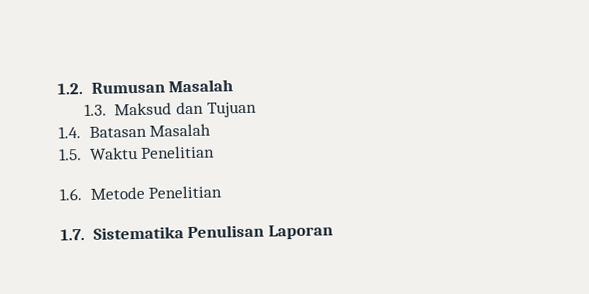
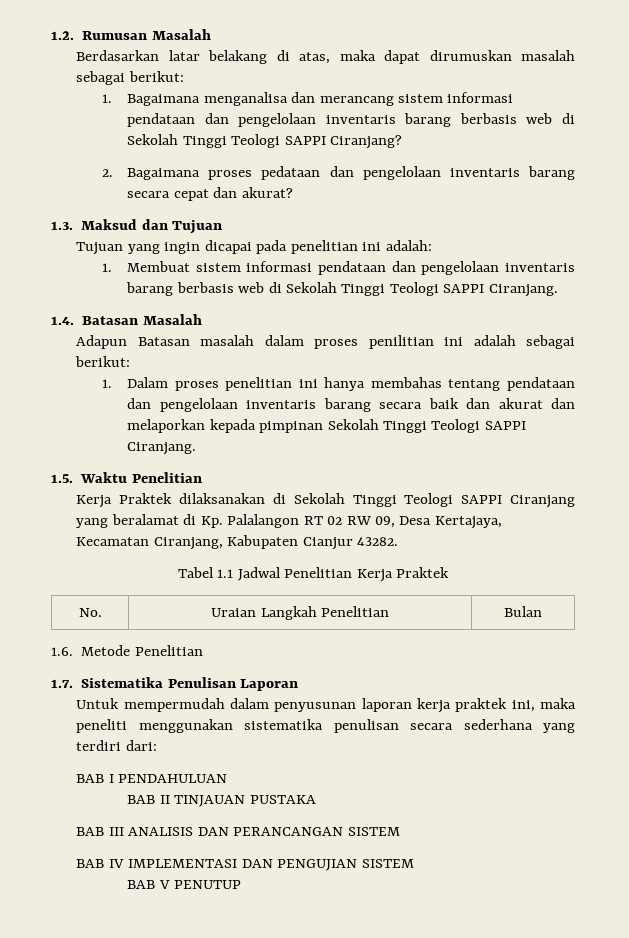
+ Berdasarkan latar belakang di atas, maka dapat dirumuskan masalah sebagai berikut:
+ 1. Bagaimana menganalisa dan merancang sistem informasi pendataan dan pengelolaan inventaris barang berbasis web di Sekolah Tinggi Teologi SAPPI Ciranjang?
+ 2. Bagaimana proses pedataan dan pengelolaan inventaris barang secara cepat dan akurat?
  1.3. Maksud dan Tujuan
+ Tujuan yang ingin dicapai pada penelitian ini adalah:
+ 1. Membuat sistem informasi pendataan dan pengelolaan inventaris barang berbasis web di Sekolah Tinggi Teologi SAPPI Ciranjang.
  1.4. Batasan Masalah
+ Adapun Batasan masalah dalam proses penilitian ini adalah sebagai berikut:
+ 1. Dalam proses penelitian ini hanya membahas tentang pendataan dan pengelolaan inventaris barang secara baik dan akurat dan melaporkan kepada pimpinan Sekolah Tinggi Teologi SAPPI Ciranjang.
  1.5. Waktu Penelitian
+ Kerja Praktek dilaksanakan di Sekolah Tinggi Teologi SAPPI Ciranjang yang beralamat di Kp. Palalangon RT 02 RW 09, Desa Kertajaya, Kecamatan Ciranjang, Kabupaten Cianjur 43282.
+ Tabel 1.1 Jadwal Penelitian Kerja Praktek
+ No. | Uraian Langkah Penelitian | Bulan
+ Untuk mempermudah dalam penyusunan laporan kerja praktek ini, maka peneliti menggunakan sistematika penulisan secara sederhana yang terdiri dari:
+ BAB I PENDAHULUAN
+ BAB II TINJAUAN PUSTAKA
+ BAB III ANALISIS DAN PERANCANGAN SISTEM
+ BAB IV IMPLEMENTASI DAN PENGUJIAN SISTEM
+ BAB V PENUTUP

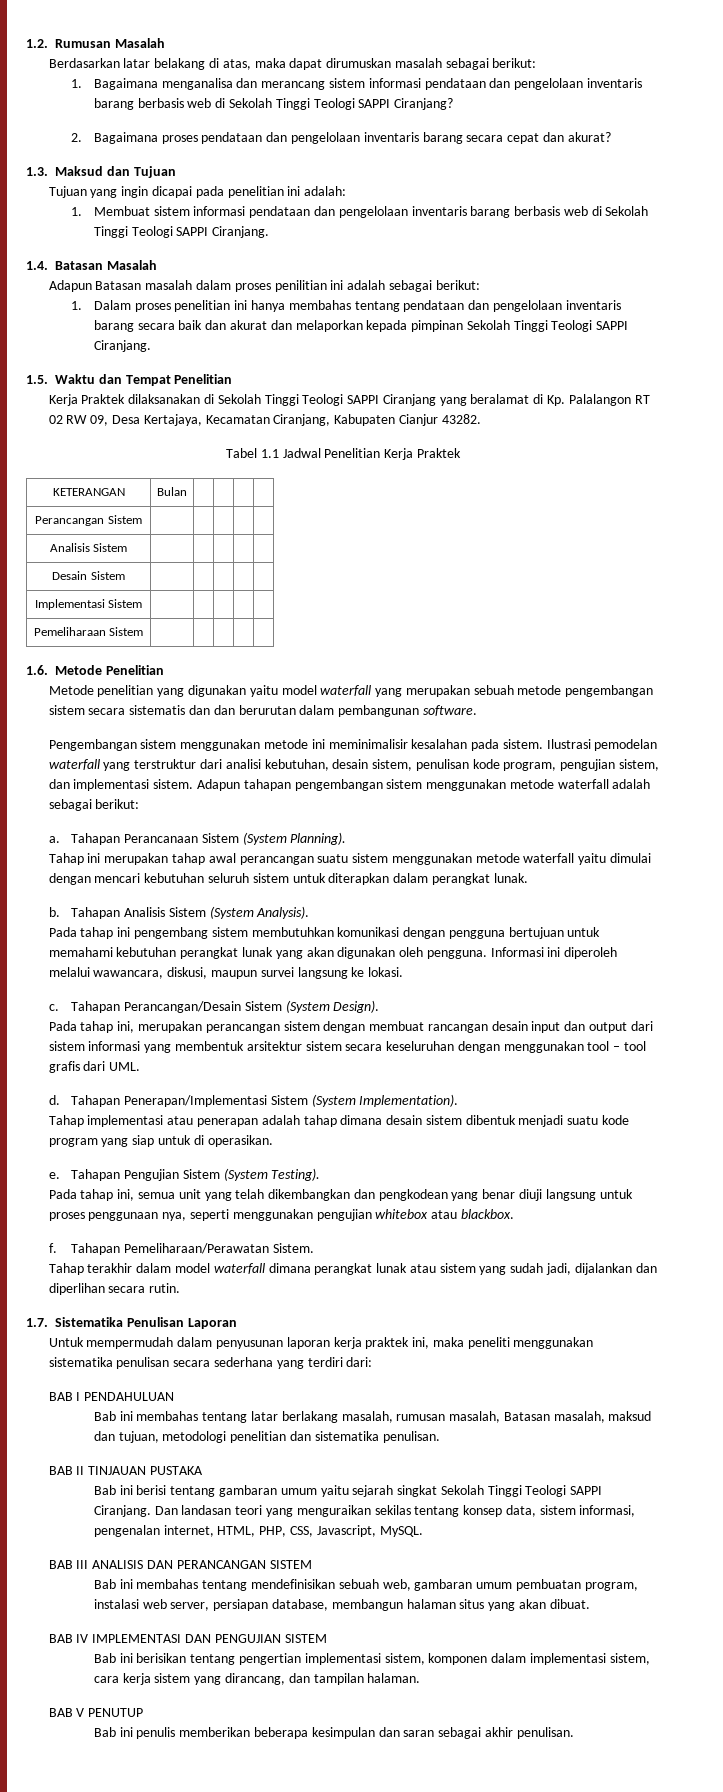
- 2. Bagaimana proses pedataan dan pengelolaan inventaris barang secara cepat dan akurat?
+ 2. Bagaimana proses pendataan dan pengelolaan inventaris barang secara cepat dan akurat?
- 1.5. Waktu Penelitian
+ 1.5. Waktu dan Tempat Penelitian
- No. | Uraian Langkah Penelitian | Bulan
+ KETERANGAN | Bulan | | | |
+ Perancangan Sistem | | | | |
+ Analisis Sistem | | | | |
+ Desain Sistem | | | | |
+ Implementasi Sistem | | | | |
+ Pemeliharaan Sistem | | | | |
  1.6. Metode Penelitian
+ Metode penelitian yang digunakan yaitu model waterfall yang merupakan sebuah metode pengembangan sistem secara sistematis dan dan berurutan dalam pembangunan software.
+ Pengembangan sistem menggunakan metode ini meminimalisir kesalahan pada sistem. Ilustrasi pemodelan waterfall yang terstruktur dari analisi kebutuhan, desain sistem, penulisan kode program, pengujian sistem, dan implementasi sistem. Adapun tahapan pengembangan sistem menggunakan metode waterfall adalah sebagai berikut:
+ a. Tahapan Perancanaan Sistem (System Planning).
+ Tahap ini merupakan tahap awal perancangan suatu sistem menggunakan metode waterfall yaitu dimulai dengan mencari kebutuhan seluruh sistem untuk diterapkan dalam perangkat lunak.
+ b. Tahapan Analisis Sistem (System Analysis).
+ Pada tahap ini pengembang sistem membutuhkan komunikasi dengan pengguna bertujuan untuk memahami kebutuhan perangkat lunak yang akan digunakan oleh pengguna. Informasi ini diperoleh melalui wawancara, diskusi, maupun survei langsung ke lokasi.
+ c. Tahapan Perancangan/Desain Sistem (System Design).
+ Pada tahap ini, merupakan perancangan sistem dengan membuat rancangan desain input dan output dari sistem informasi yang membentuk arsitektur sistem secara keseluruhan dengan menggunakan tool – tool grafis dari UML.
+ d. Tahapan Penerapan/Implementasi Sistem (System Implementation).
+ Tahap implementasi atau penerapan adalah tahap dimana desain sistem dibentuk menjadi suatu kode program yang siap untuk di operasikan.
+ e. Tahapan Pengujian Sistem (System Testing).
+ Pada tahap ini, semua unit yang telah dikembangkan dan pengkodean yang benar diuji langsung untuk proses penggunaan nya, seperti menggunakan pengujian whitebox atau blackbox.
+ f. Tahapan Pemeliharaan/Perawatan Sistem.
+ Tahap terakhir dalam model waterfall dimana perangkat lunak atau sistem yang sudah jadi, dijalankan dan diperlihan secara rutin.
+ Bab ini membahas tentang latar berlakang masalah, rumusan masalah, Batasan masalah, maksud dan tujuan, metodologi penelitian dan sistematika penulisan.
  BAB II TINJAUAN PUSTAKA
+ Bab ini berisi tentang gambaran umum yaitu sejarah singkat Sekolah Tinggi Teologi SAPPI Ciranjang. Dan landasan teori yang menguraikan sekilas tentang konsep data, sistem informasi, pengenalan internet, HTML, PHP, CSS, Javascript, MySQL.
+ Bab ini membahas tentang mendefinisikan sebuah web, gambaran umum pembuatan program, instalasi web server, persiapan database, membangun halaman situs yang akan dibuat.
+ Bab ini berisikan tentang pengertian implementasi sistem, komponen dalam implementasi sistem, cara kerja sistem yang dirancang, dan tampilan halaman.
  BAB V PENUTUP
+ Bab ini penulis memberikan beberapa kesimpulan dan saran sebagai akhir penulisan.

